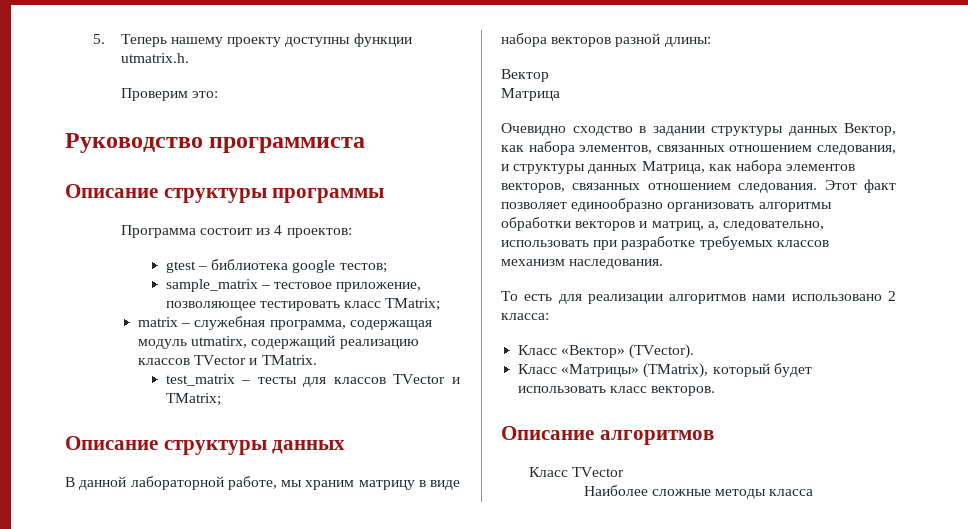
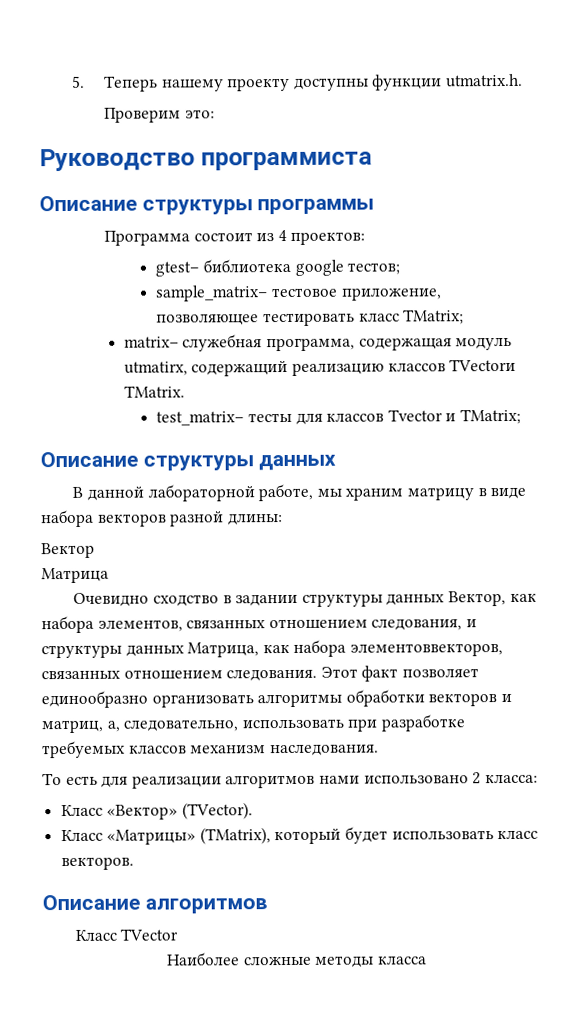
- gtest – библиотека google тестов;
+ gtest– библиотека google тестов;
- sample_matrix – тестовое приложение, позволяющее тестировать класс TMatrix;
+ sample_matrix– тестовое приложение, позволяющее тестировать класс TMatrix;
- matrix – служебная программа, содержащая модуль utmatirx, содержащий реализацию классов TVector и TMatrix.
+ matrix– служебная программа, содержащая модуль utmatirx, содержащий реализацию классов TVectorи TMatrix.
- test_matrix – тесты для классов TVector и TMatrix;
+ test_matrix– тесты для классов Tvector и TMatrix;
- Очевидно сходство в задании структуры данных Вектор, как набора элементов, связанных отношением следования, и структуры данных Матрица, как набора элементов векторов, связанных отношением следования.
+ Очевидно сходство в задании структуры данных Вектор, как набора элементов, связанных отношением следования, и структуры данных Матрица, как набора элементоввекторов, связанных отношением следования.

